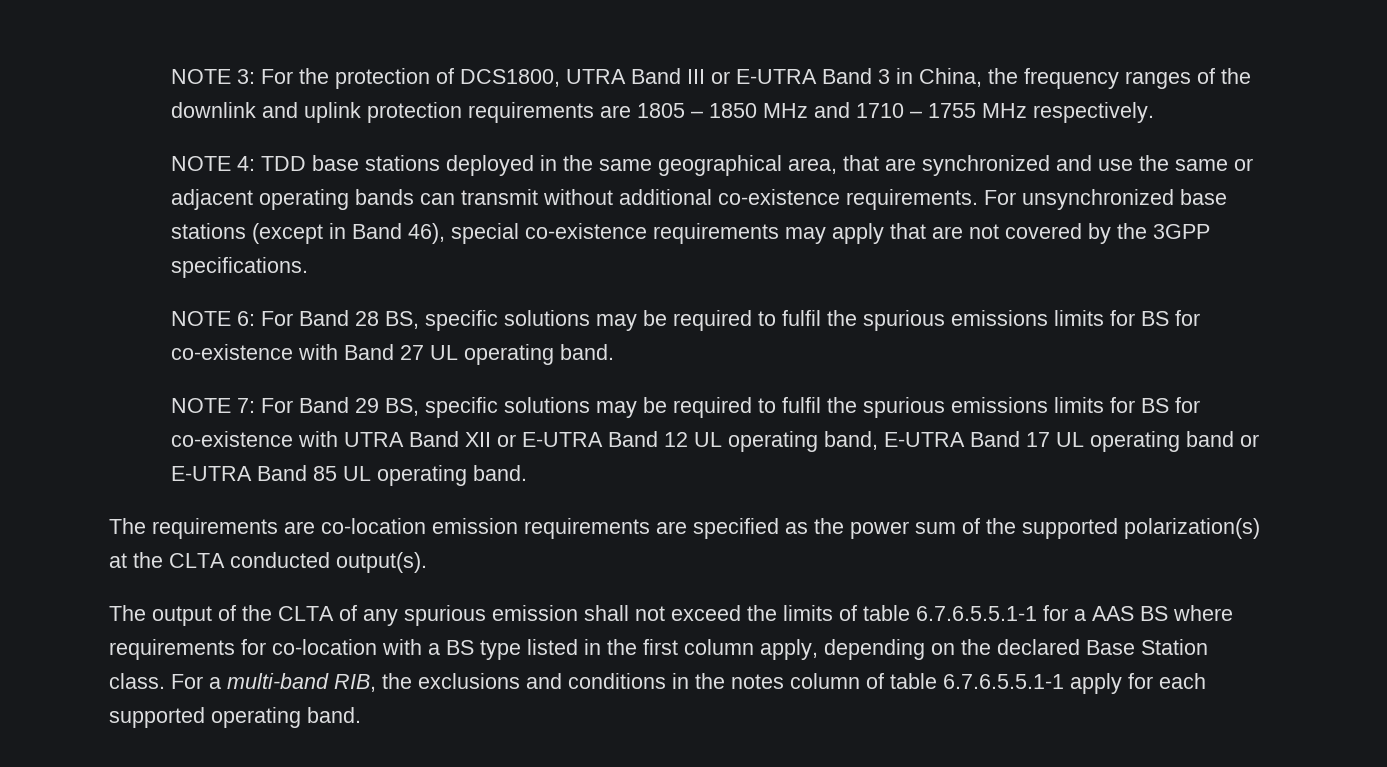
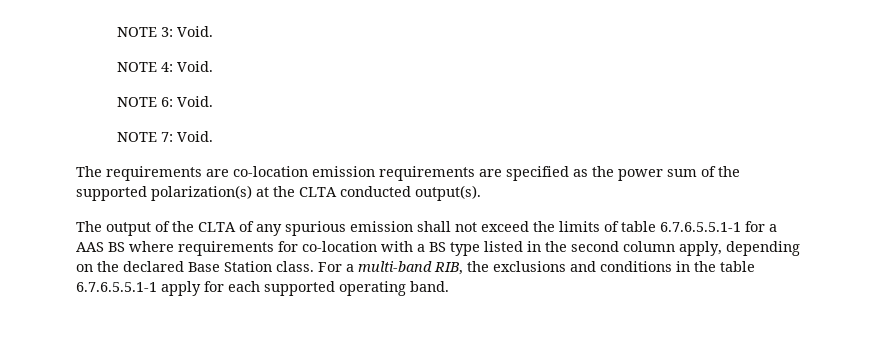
- NOTE 3: For the protection of DCS1800, UTRA Band III or E-UTRA Band 3 in China, the frequency ranges of the downlink and uplink protection requirements are 1805 – 1850 MHz and 1710 – 1755 MHz respectively.
- NOTE 4: TDD base stations deployed in the same geographical area, that are synchronized and use the same or adjacent operating bands can transmit without additional co-existence requirements. For unsynchronized base stations (except in Band 46), special co-existence requirements may apply that are not covered by the 3GPP specifications.
- NOTE 6: For Band 28 BS, specific solutions may be required to fulfil the spurious emissions limits for BS for co-existence with Band 27 UL operating band.
- NOTE 7: For Band 29 BS, specific solutions may be required to fulfil the spurious emissions limits for BS for co-existence with UTRA Band XII or E-UTRA Band 12 UL operating band, E-UTRA Band 17 UL operating band or E-UTRA Band 85 UL operating band.
+ NOTE 3: Void.
+ NOTE 4: Void.
+ NOTE 6: Void.
+ NOTE 7: Void.
- The output of the CLTA of any spurious emission shall not exceed the limits of table 6.7.6.5.5.1-1 for a AAS BS where requirements for co-location with a BS type listed in the first column apply, depending on the declared Base Station class.
+ The output of the CLTA of any spurious emission shall not exceed the limits of table 6.7.6.5.5.1-1 for a AAS BS where requirements for co-location with a BS type listed in the second column apply, depending on the declared Base Station class.
- For a multi-band RIB, the exclusions and conditions in the notes column of table 6.7.6.5.5.1-1 apply for each supported operating band.
+ For a multi-band RIB, the exclusions and conditions in the table 6.7.6.5.5.1-1 apply for each supported operating band.

